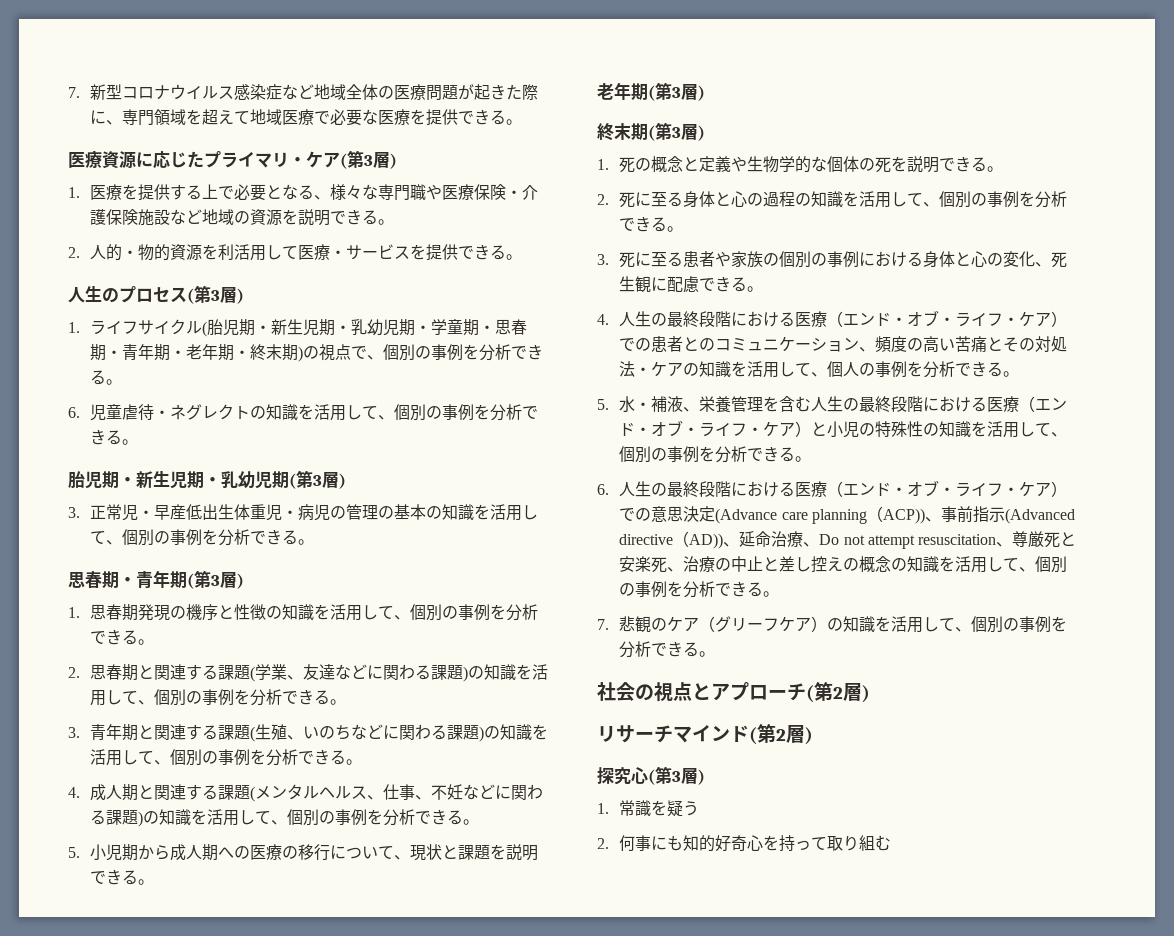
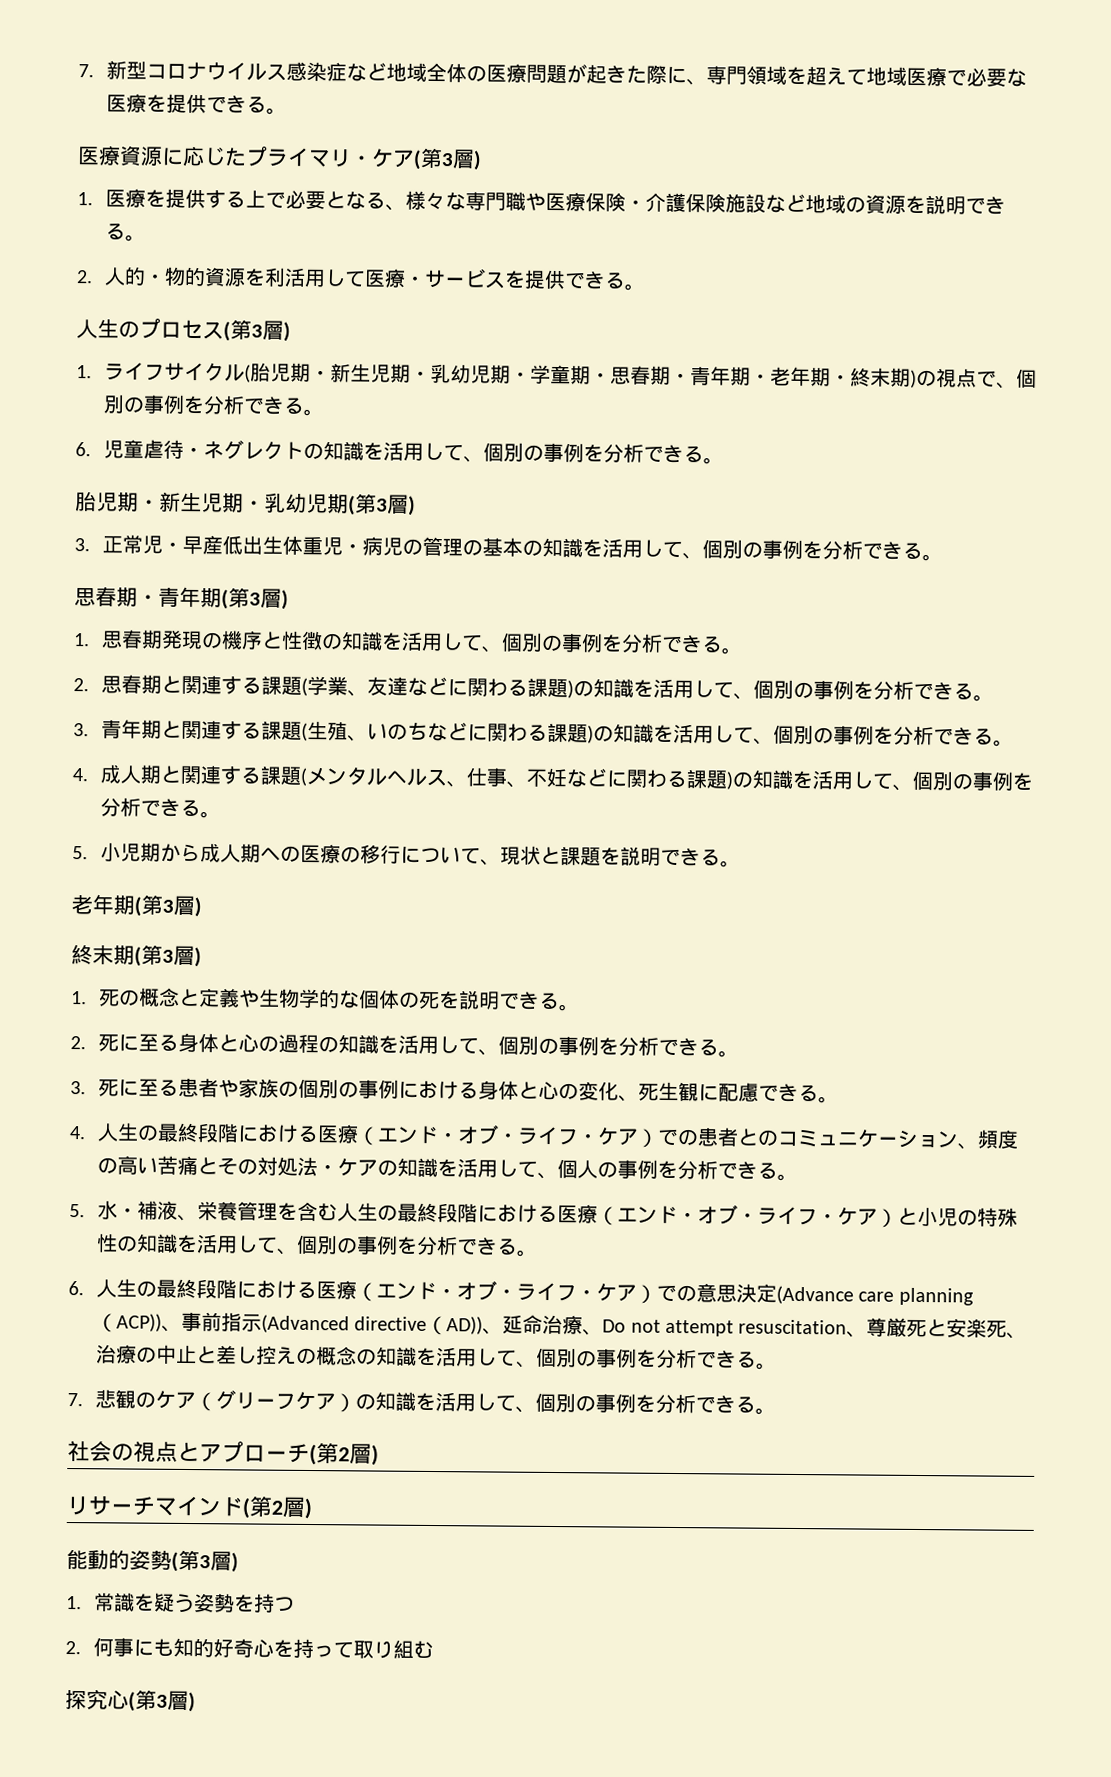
- 探究心(第3層)
+ 能動的姿勢(第3層)
- 1.常識を疑う
+ 1.常識を疑う姿勢を持つ
+ 探究心(第3層)

